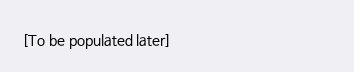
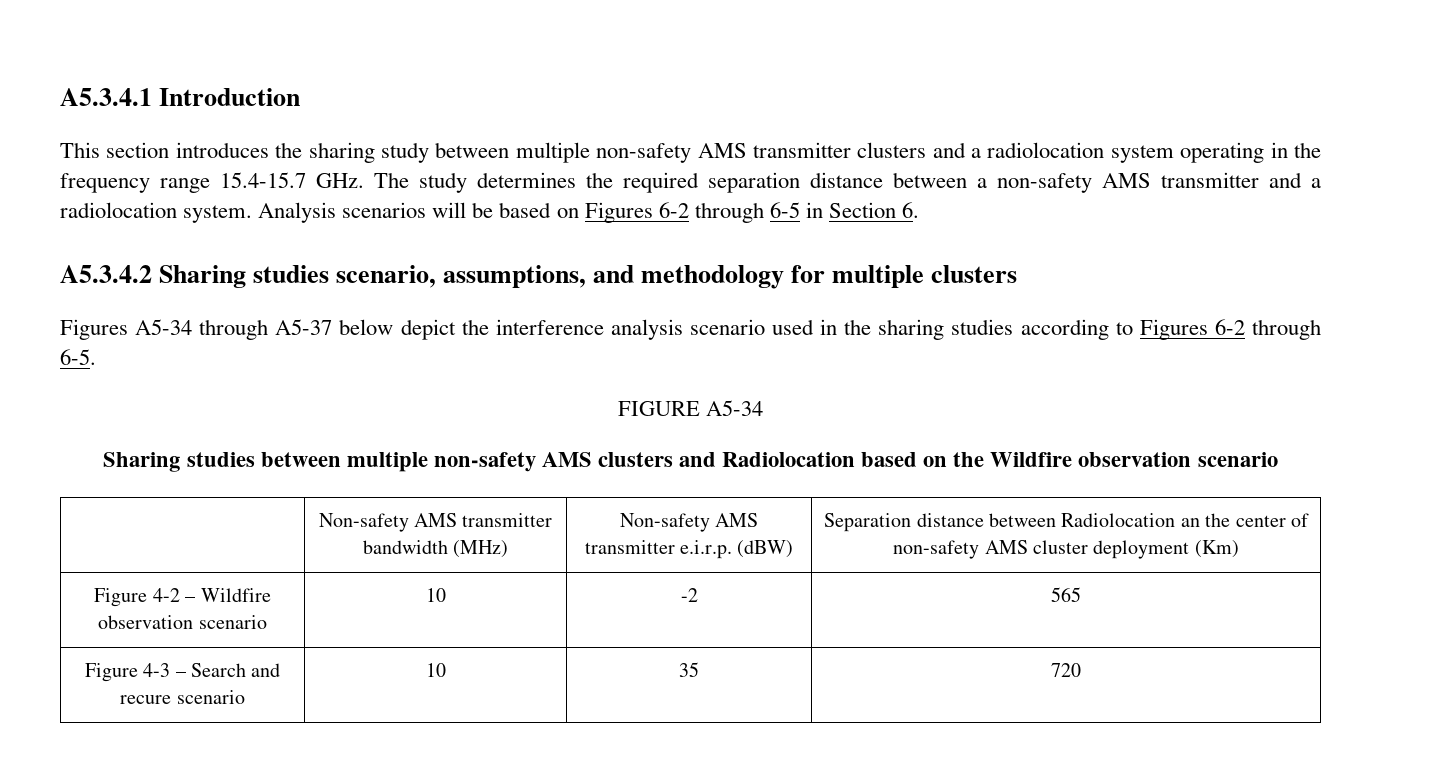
- [To be populated later]
+ A5.3.4.1 Introduction
+ This section introduces the sharing study between multiple non-safety AMS transmitter clusters and a radiolocation system operating in the frequency range 15.4-15.7 GHz. The study determines the required separation distance between a non-safety AMS transmitter and a radiolocation system. Analysis scenarios will be based on Figures 6-2 through 6-5 in Section 6.
+ A5.3.4.2 Sharing studies scenario, assumptions, and methodology for multiple clusters
+ Figures A5-34 through A5-37 below depict the interference analysis scenario used in the sharing studies according to Figures 6-2 through 6-5.
+ FIGURE A5-34
+ Sharing studies between multiple non-safety AMS clusters and Radiolocation based on the Wildfire observation scenario
+ | Non-safety AMS transmitter bandwidth (MHz) | Non-safety AMS transmitter e.i.r.p. (dBW) | Separation distance between Radiolocation an the center of non-safety AMS cluster deployment (Km)
+ Figure 4-2 – Wildfire observation scenario | 10 | -2 | 565
+ Figure 4-3 – Search and recure scenario | 10 | 35 | 720

